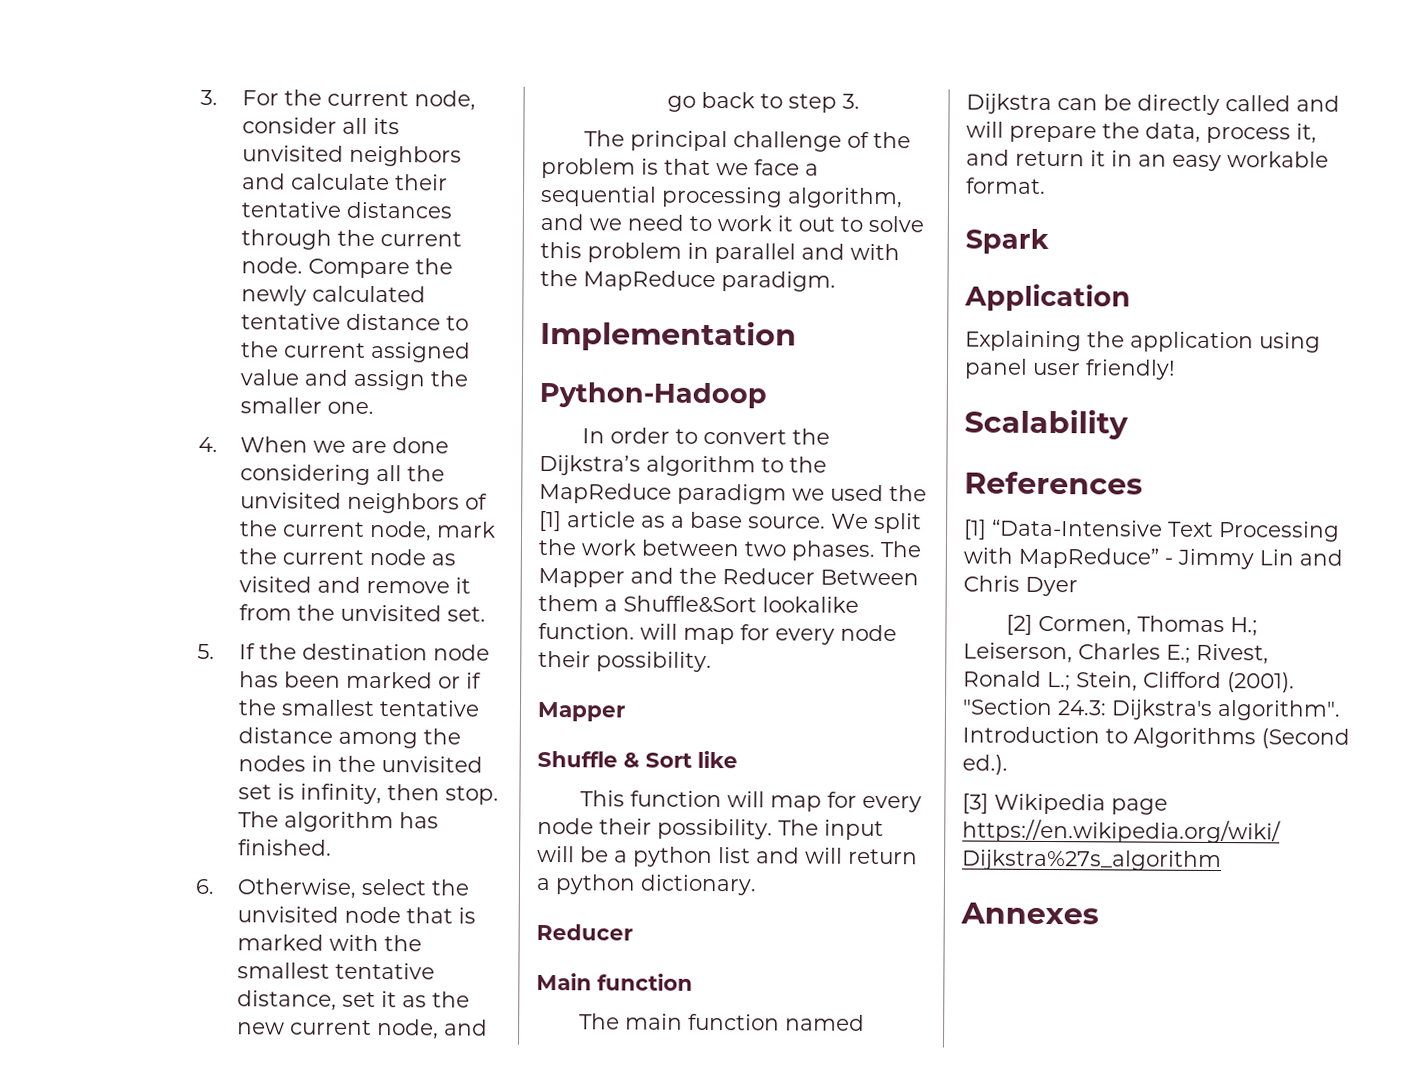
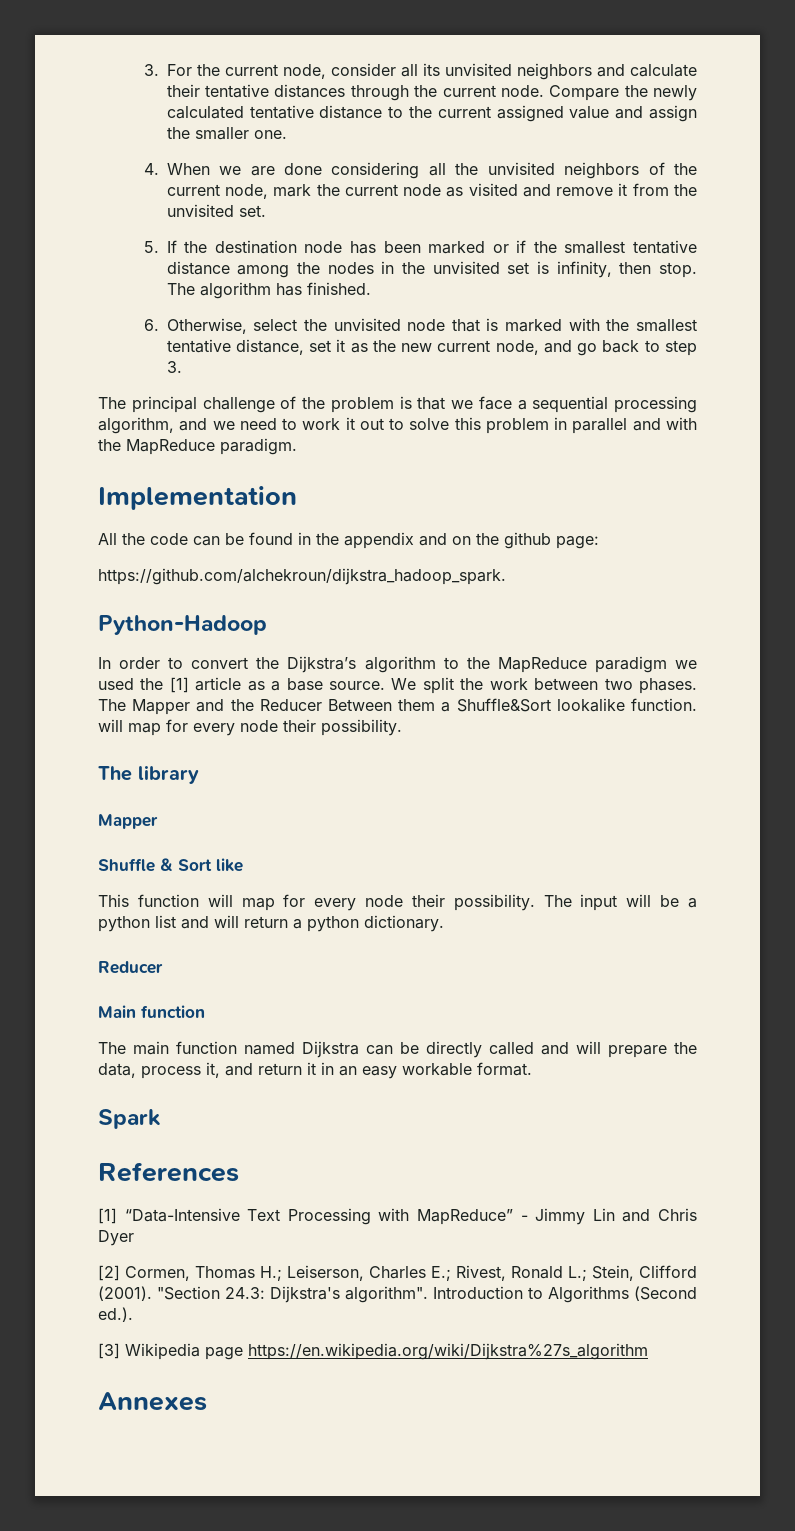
+ All the code can be found in the appendix and on the github page:
+ https://github.com/alchekroun/dijkstra_hadoop_spark.
+ The library
- Application
- Explaining the application using panel user friendly!
- Scalability

